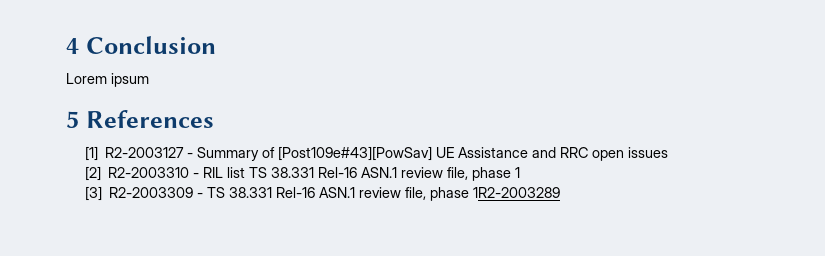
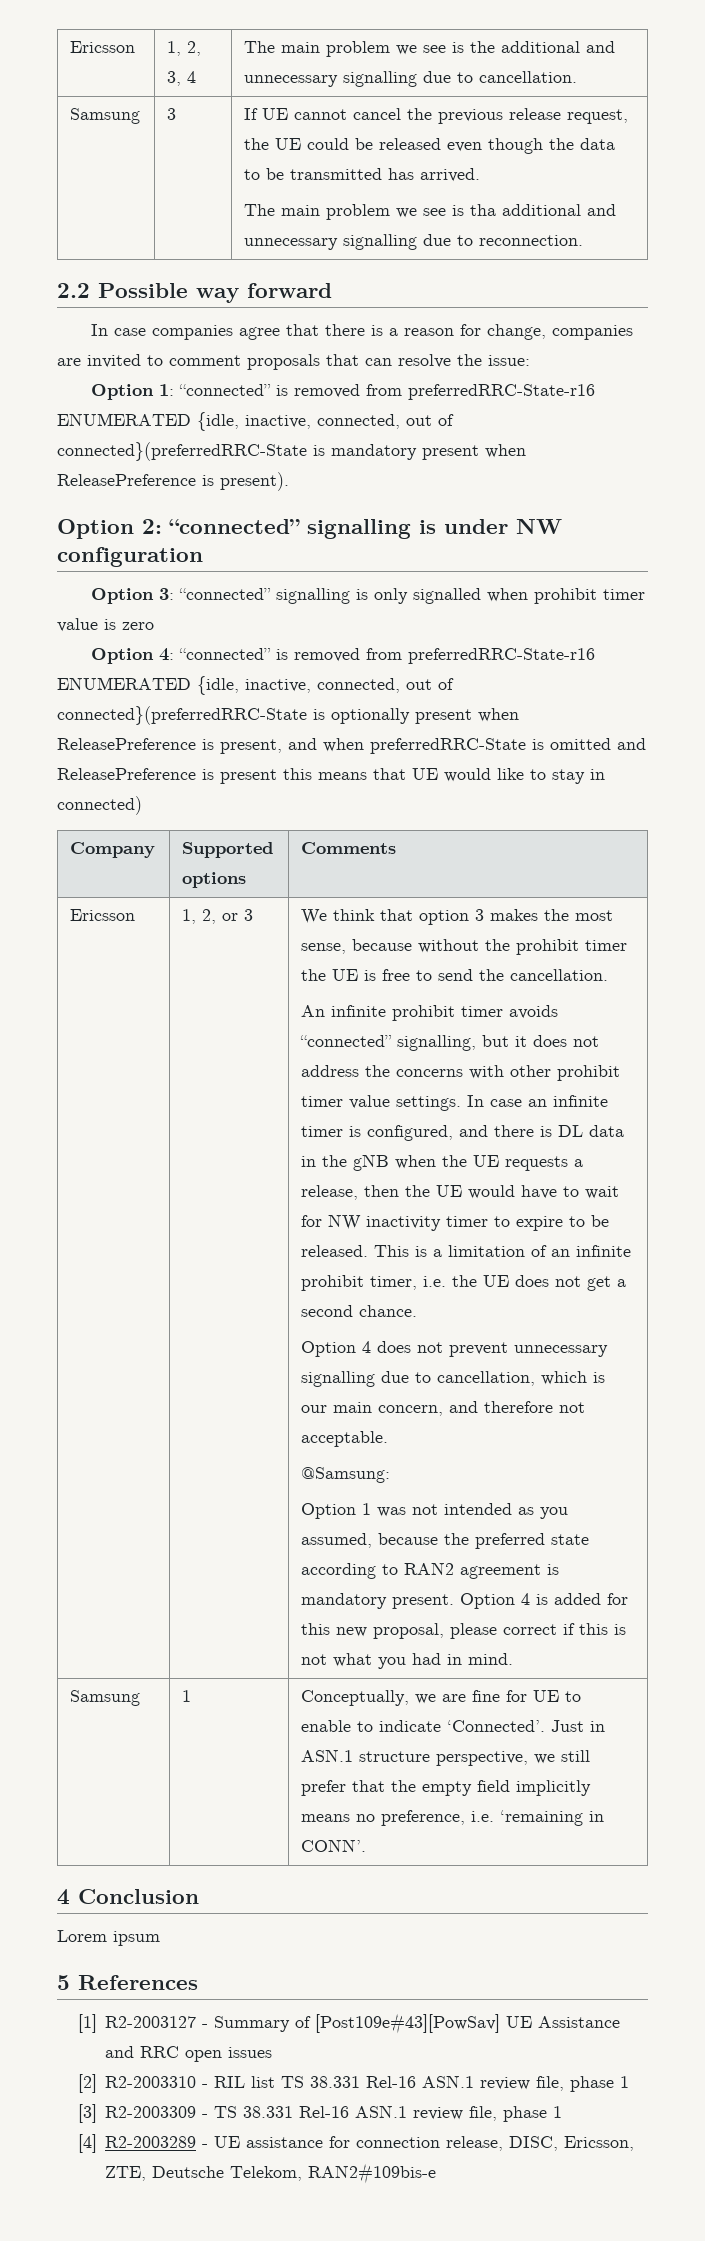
+ Ericsson | 1, 2, 3, 4 | The main problem we see is the additional and unnecessary signalling due to cancellation.
+ Samsung | 3 | If UE cannot cancel the previous release request, the UE could be released even though the data to be transmitted has arrived.
+ The main problem we see is tha additional and unnecessary signalling due to reconnection.
+ 2.2 Possible way forward
+ In case companies agree that there is a reason for change, companies are invited to comment proposals that can resolve the issue:
+ Option 1: “connected” is removed from preferredRRC-State-r16 ENUMERATED {idle, inactive, connected, out of connected}(preferredRRC-State is mandatory present when ReleasePreference is present).
+ Option 2: “connected” signalling is under NW configuration
+ Option 3: “connected” signalling is only signalled when prohibit timer value is zero
+ Option 4: “connected” is removed from preferredRRC-State-r16 ENUMERATED {idle, inactive, connected, out of connected}(preferredRRC-State is optionally present when ReleasePreference is present, and when preferredRRC-State is omitted and ReleasePreference is present this means that UE would like to stay in connected)
+ Company | Supported options | Comments
+ Ericsson | 1, 2, or 3 | We think that option 3 makes the most sense, because without the prohibit timer the UE is free to send the cancellation.
+ An infinite prohibit timer avoids “connected” signalling, but it does not address the concerns with other prohibit timer value settings. In case an infinite timer is configured, and there is DL data in the gNB when the UE requests a release, then the UE would have to wait for NW inactivity timer to expire to be released. This is a limitation of an infinite prohibit timer, i.e. the UE does not get a second chance.
+ Option 4 does not prevent unnecessary signalling due to cancellation, which is our main concern, and therefore not acceptable.
+ @Samsung:
+ Option 1 was not intended as you assumed, because the preferred state according to RAN2 agreement is mandatory present. Option 4 is added for this new proposal, please correct if this is not what you had in mind.
+ Samsung | 1 | Conceptually, we are fine for UE to enable to indicate ‘Connected’. Just in ASN.1 structure perspective, we still prefer that the empty field implicitly means no preference, i.e. ‘remaining in CONN’.
- [3] R2-2003309 - TS 38.331 Rel-16 ASN.1 review file, phase 1R2-2003289
+ [3] R2-2003309 - TS 38.331 Rel-16 ASN.1 review file, phase 1
+ [4] R2-2003289 - UE assistance for connection release, DISC, Ericsson, ZTE, Deutsche Telekom, RAN2#109bis-e

